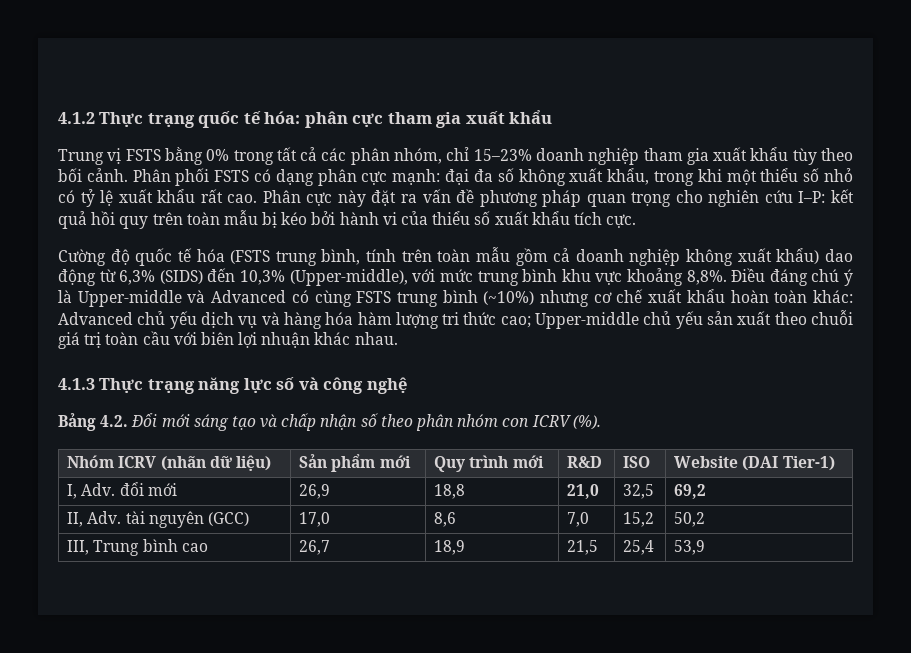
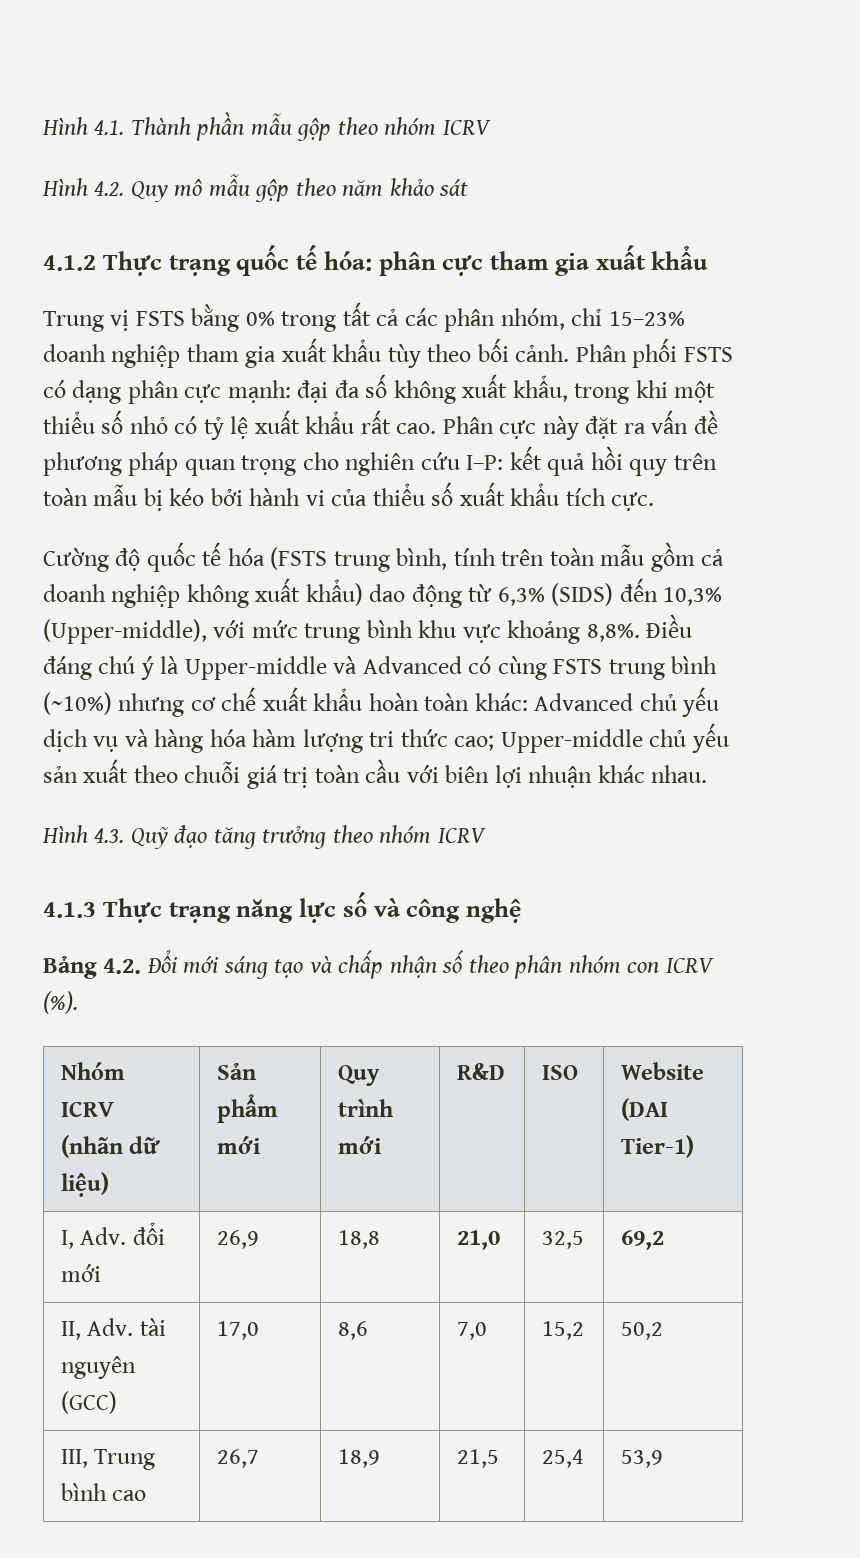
+ Hình 4.1. Thành phần mẫu gộp theo nhóm ICRV
+ Hình 4.2. Quy mô mẫu gộp theo năm khảo sát
+ Hình 4.3. Quỹ đạo tăng trưởng theo nhóm ICRV

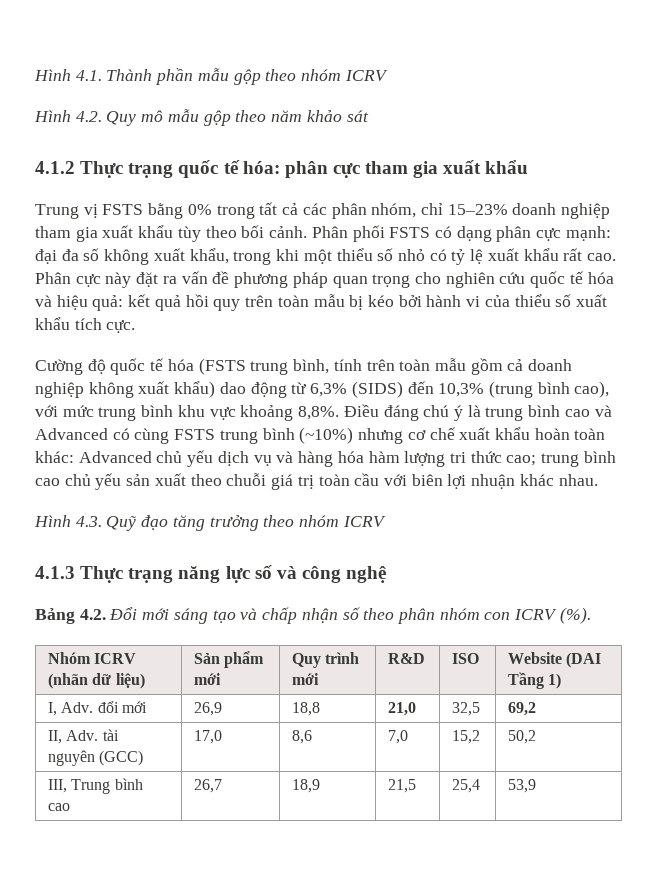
- Phân cực này đặt ra vấn đề phương pháp quan trọng cho nghiên cứu I–P: kết quả hồi quy trên toàn mẫu bị kéo bởi hành vi của thiểu số xuất khẩu tích cực.
+ Phân cực này đặt ra vấn đề phương pháp quan trọng cho nghiên cứu quốc tế hóa và hiệu quả: kết quả hồi quy trên toàn mẫu bị kéo bởi hành vi của thiểu số xuất khẩu tích cực.
- Cường độ quốc tế hóa (FSTS trung bình, tính trên toàn mẫu gồm cả doanh nghiệp không xuất khẩu) dao động từ 6,3% (SIDS) đến 10,3% (Upper-middle), với mức trung bình khu vực khoảng 8,8%.
+ Cường độ quốc tế hóa (FSTS trung bình, tính trên toàn mẫu gồm cả doanh nghiệp không xuất khẩu) dao động từ 6,3% (SIDS) đến 10,3% (trung bình cao), với mức trung bình khu vực khoảng 8,8%.
- Điều đáng chú ý là Upper-middle và Advanced có cùng FSTS trung bình (~10%) nhưng cơ chế xuất khẩu hoàn toàn khác: Advanced chủ yếu dịch vụ và hàng hóa hàm lượng tri thức cao; Upper-middle chủ yếu sản xuất theo chuỗi giá trị toàn cầu với biên lợi nhuận khác nhau.
+ Điều đáng chú ý là trung bình cao và Advanced có cùng FSTS trung bình (~10%) nhưng cơ chế xuất khẩu hoàn toàn khác: Advanced chủ yếu dịch vụ và hàng hóa hàm lượng tri thức cao; trung bình cao chủ yếu sản xuất theo chuỗi giá trị toàn cầu với biên lợi nhuận khác nhau.
- Nhóm ICRV (nhãn dữ liệu) | Sản phẩm mới | Quy trình mới | R&D | ISO | Website (DAI Tier-1)
+ Nhóm ICRV (nhãn dữ liệu) | Sản phẩm mới | Quy trình mới | R&D | ISO | Website (DAI Tầng 1)

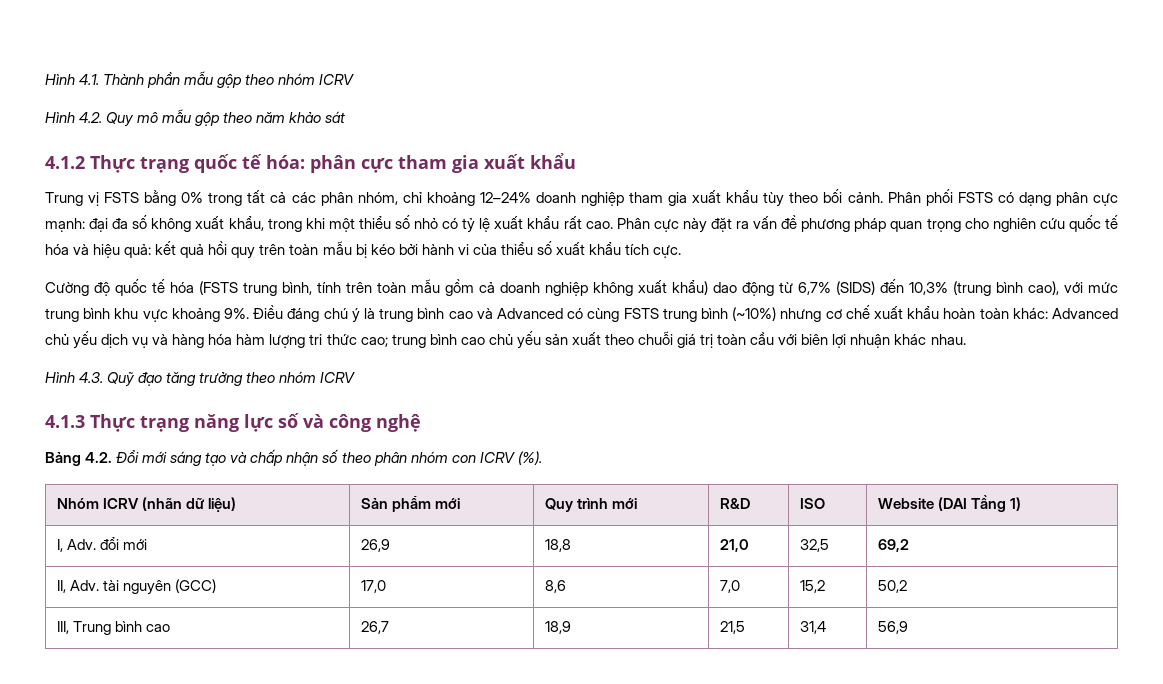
- Trung vị FSTS bằng 0% trong tất cả các phân nhóm, chỉ 15–23% doanh nghiệp tham gia xuất khẩu tùy theo bối cảnh.
+ Trung vị FSTS bằng 0% trong tất cả các phân nhóm, chỉ khoảng 12–24% doanh nghiệp tham gia xuất khẩu tùy theo bối cảnh.
- Cường độ quốc tế hóa (FSTS trung bình, tính trên toàn mẫu gồm cả doanh nghiệp không xuất khẩu) dao động từ 6,3% (SIDS) đến 10,3% (trung bình cao), với mức trung bình khu vực khoảng 8,8%.
+ Cường độ quốc tế hóa (FSTS trung bình, tính trên toàn mẫu gồm cả doanh nghiệp không xuất khẩu) dao động từ 6,7% (SIDS) đến 10,3% (trung bình cao), với mức trung bình khu vực khoảng 9%.
- III, Trung bình cao | 26,7 | 18,9 | 21,5 | 25,4 | 53,9
+ III, Trung bình cao | 26,7 | 18,9 | 21,5 | 31,4 | 56,9

